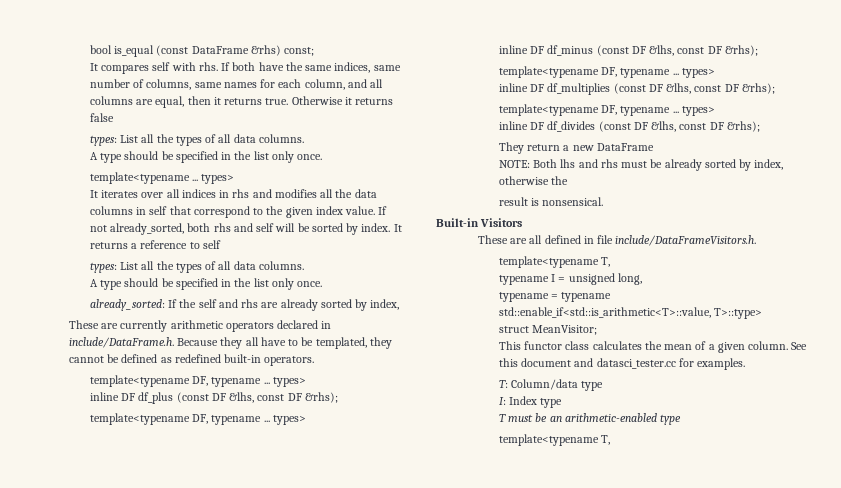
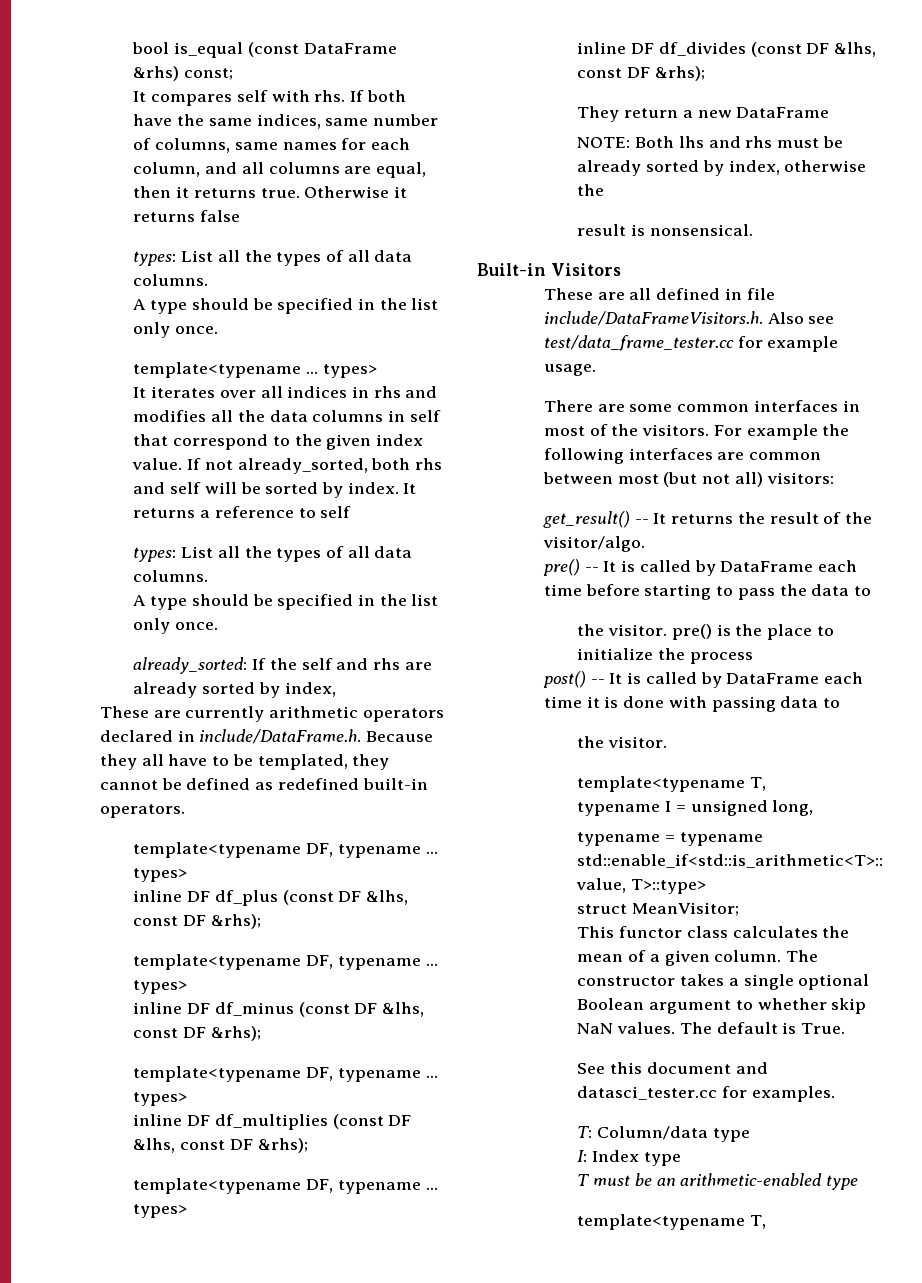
- These are all defined in file include/DataFrameVisitors.h.
+ These are all defined in file include/DataFrameVisitors.h. Also see test/data_frame_tester.cc for example usage.
+ There are some common interfaces in most of the visitors. For example the following interfaces are common between most (but not all) visitors:
+ get_result() -- It returns the result of the visitor/algo.
+ pre() -- It is called by DataFrame each time before starting to pass the data to
+ the visitor. pre() is the place to initialize the process
+ post() -- It is called by DataFrame each time it is done with passing data to
+ the visitor.
- This functor class calculates the mean of a given column. See this document and datasci_tester.cc for examples.
+ This functor class calculates the mean of a given column. The constructor takes a single optional Boolean argument to whether skip NaN values. The default is True.
+ See this document and datasci_tester.cc for examples.

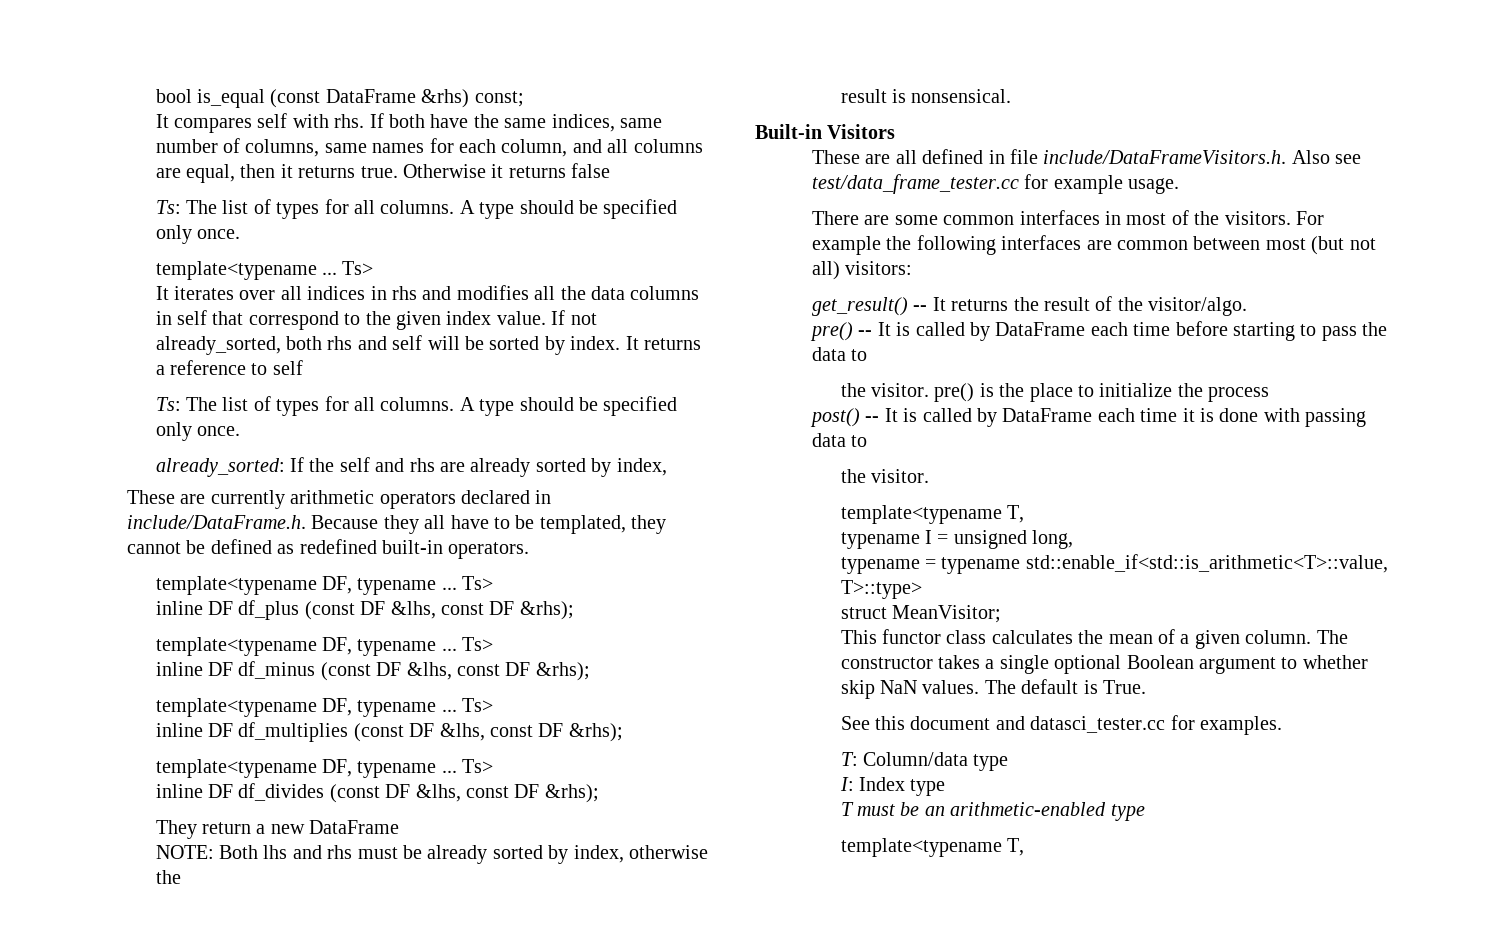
  Otherwise it returns false
- types: List all the types of all data columns.
- A type should be specified in the list only once.
+ Ts: The list of types for all columns. A type should be specified only once.
- template<typename ... types>
+ template<typename ... Ts>
  It returns a reference to self
- types: List all the types of all data columns.
- A type should be specified in the list only once.
+ Ts: The list of types for all columns. A type should be specified only once.
  These are currently arithmetic operators declared in include/DataFrame.h. Because they all have to be templated, they cannot be defined as redefined built-in operators.
- template<typename DF, typename ... types>
+ template<typename DF, typename ... Ts>
  inline DF df_plus (const DF &lhs, const DF &rhs);
- template<typename DF, typename ... types>
+ template<typename DF, typename ... Ts>
  inline DF df_minus (const DF &lhs, const DF &rhs);
- template<typename DF, typename ... types>
+ template<typename DF, typename ... Ts>
  inline DF df_multiplies (const DF &lhs, const DF &rhs);
- template<typename DF, typename ... types>
+ template<typename DF, typename ... Ts>

